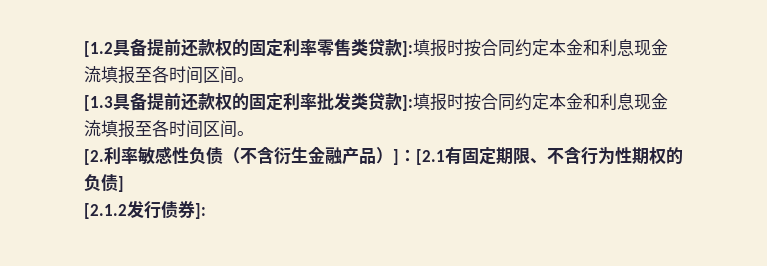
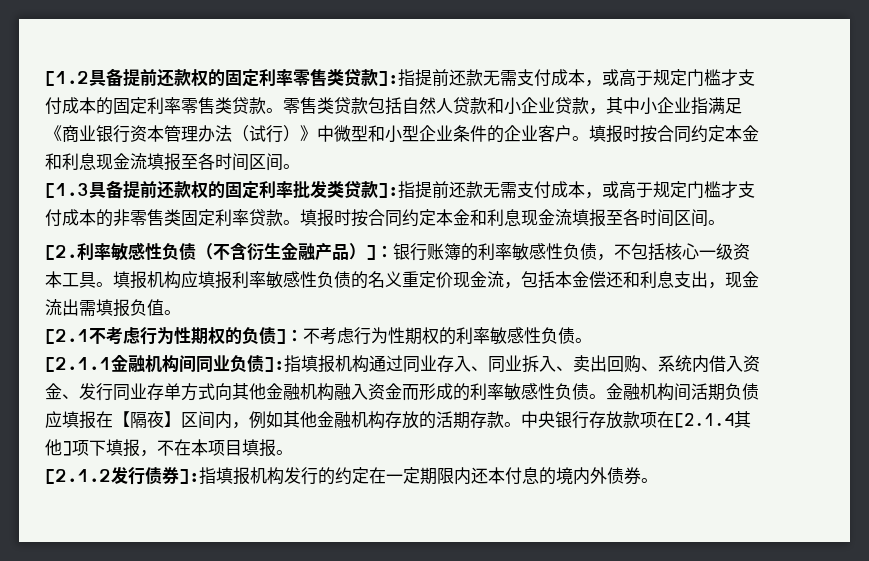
- [1.2具备提前还款权的固定利率零售类贷款]:填报时按合同约定本金和利息现金流填报至各时间区间。
+ [1.2具备提前还款权的固定利率零售类贷款]:指提前还款无需支付成本，或高于规定门槛才支付成本的固定利率零售类贷款。零售类贷款包括自然人贷款和小企业贷款，其中小企业指满足《商业银行资本管理办法（试行）》中微型和小型企业条件的企业客户。填报时按合同约定本金和利息现金流填报至各时间区间。
- [1.3具备提前还款权的固定利率批发类贷款]:填报时按合同约定本金和利息现金流填报至各时间区间。
+ [1.3具备提前还款权的固定利率批发类贷款]:指提前还款无需支付成本，或高于规定门槛才支付成本的非零售类固定利率贷款。填报时按合同约定本金和利息现金流填报至各时间区间。
- [2.利率敏感性负债（不含衍生金融产品）]：[2.1有固定期限、不含行为性期权的负债]
- [2.1.2发行债券]:
+ [2.利率敏感性负债（不含衍生金融产品）]：银行账簿的利率敏感性负债，不包括核心一级资本工具。填报机构应填报利率敏感性负债的名义重定价现金流，包括本金偿还和利息支出，现金流出需填报负值。
+ [2.1不考虑行为性期权的负债]：不考虑行为性期权的利率敏感性负债。
+ [2.1.1金融机构间同业负债]:指填报机构通过同业存入、同业拆入、卖出回购、系统内借入资金、发行同业存单方式向其他金融机构融入资金而形成的利率敏感性负债。金融机构间活期负债应填报在【隔夜】区间内，例如其他金融机构存放的活期存款。中央银行存放款项在[2.1.4其他]项下填报，不在本项目填报。
+ [2.1.2发行债券]:指填报机构发行的约定在一定期限内还本付息的境内外债券。

